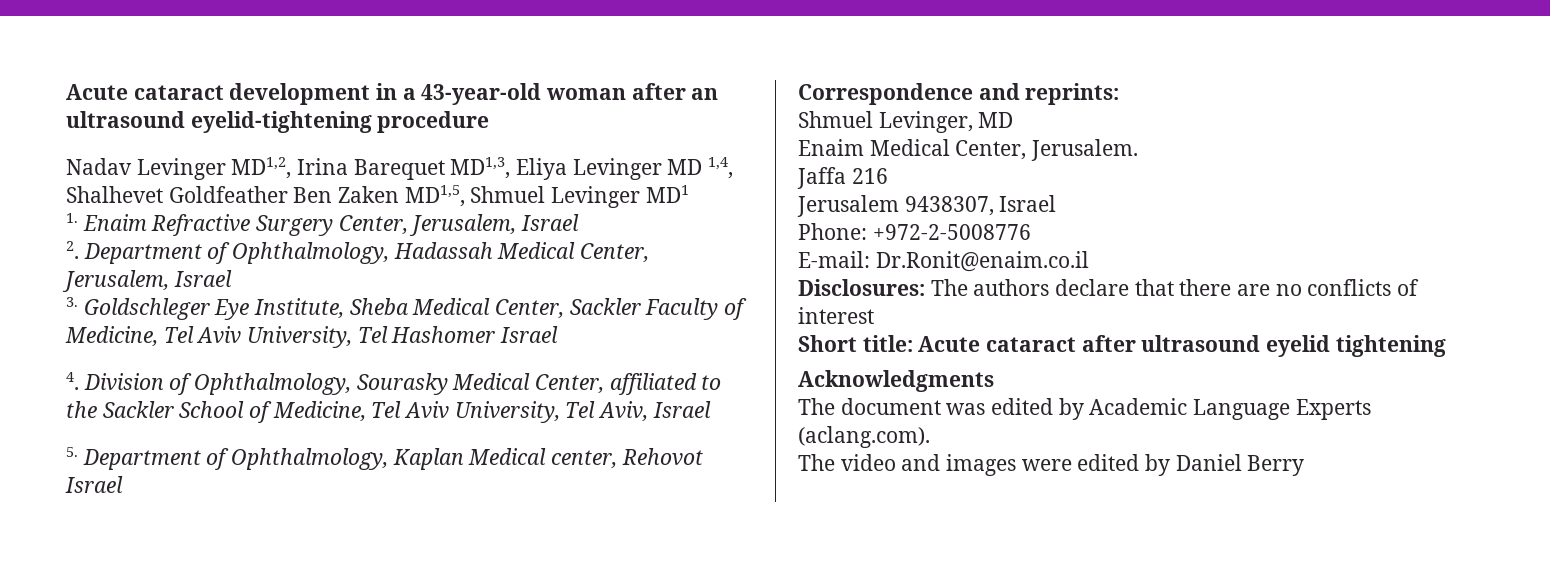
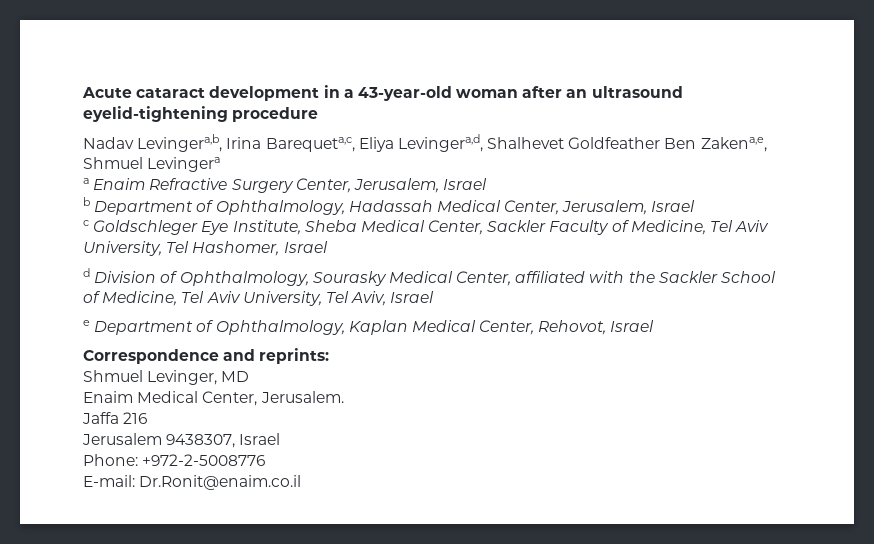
- Nadav Levinger MD1,2, Irina Barequet MD1,3, Eliya Levinger MD 1,4, Shalhevet Goldfeather Ben Zaken MD1,5, Shmuel Levinger MD1
- 1. Enaim Refractive Surgery Center, Jerusalem, Israel
+ Nadav Levingera,b, Irina Barequeta,c, Eliya Levingera,d, Shalhevet Goldfeather Ben Zakena,e, Shmuel Levingera
+ a Enaim Refractive Surgery Center, Jerusalem, Israel
- 2. Department of Ophthalmology, Hadassah Medical Center, Jerusalem, Israel
+ b Department of Ophthalmology, Hadassah Medical Center, Jerusalem, Israel
- 3. Goldschleger Eye Institute, Sheba Medical Center, Sackler Faculty of Medicine, Tel Aviv University, Tel Hashomer Israel
- 4. Division of Ophthalmology, Sourasky Medical Center, affiliated to the Sackler School of Medicine, Tel Aviv University, Tel Aviv, Israel
+ c Goldschleger Eye Institute, Sheba Medical Center, Sackler Faculty of Medicine, Tel Aviv University, Tel Hashomer, Israel
+ d Division of Ophthalmology, Sourasky Medical Center, affiliated with the Sackler School of Medicine, Tel Aviv University, Tel Aviv, Israel
- 5. Department of Ophthalmology, Kaplan Medical center, Rehovot Israel
+ e Department of Ophthalmology, Kaplan Medical Center, Rehovot, Israel
- Disclosures: The authors declare that there are no conflicts of interest
- Short title: Acute cataract after ultrasound eyelid tightening
- Acknowledgments
- The document was edited by Academic Language Experts (aclang.com).
- The video and images were edited by Daniel Berry

